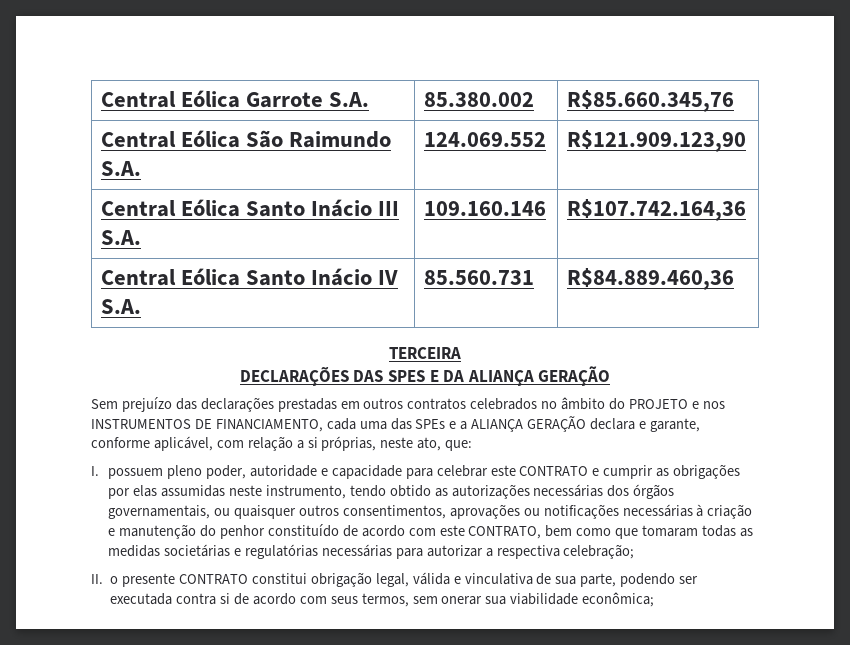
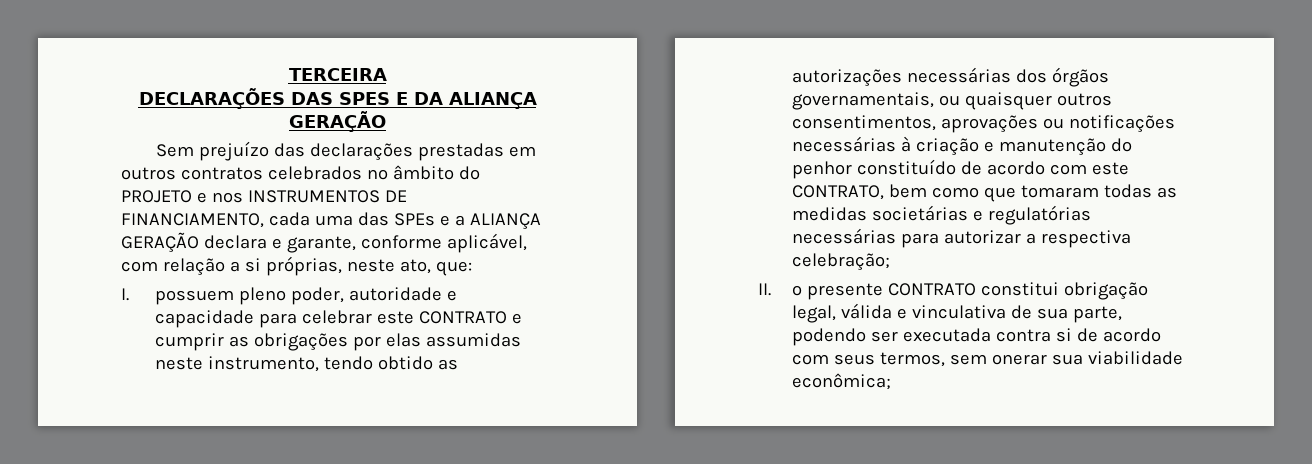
- Central Eólica Garrote S.A. | 85.380.002 | R$85.660.345,76
- Central Eólica São Raimundo S.A. | 124.069.552 | R$121.909.123,90
- Central Eólica Santo Inácio III S.A. | 109.160.146 | R$107.742.164,36
- Central Eólica Santo Inácio IV S.A. | 85.560.731 | R$84.889.460,36

